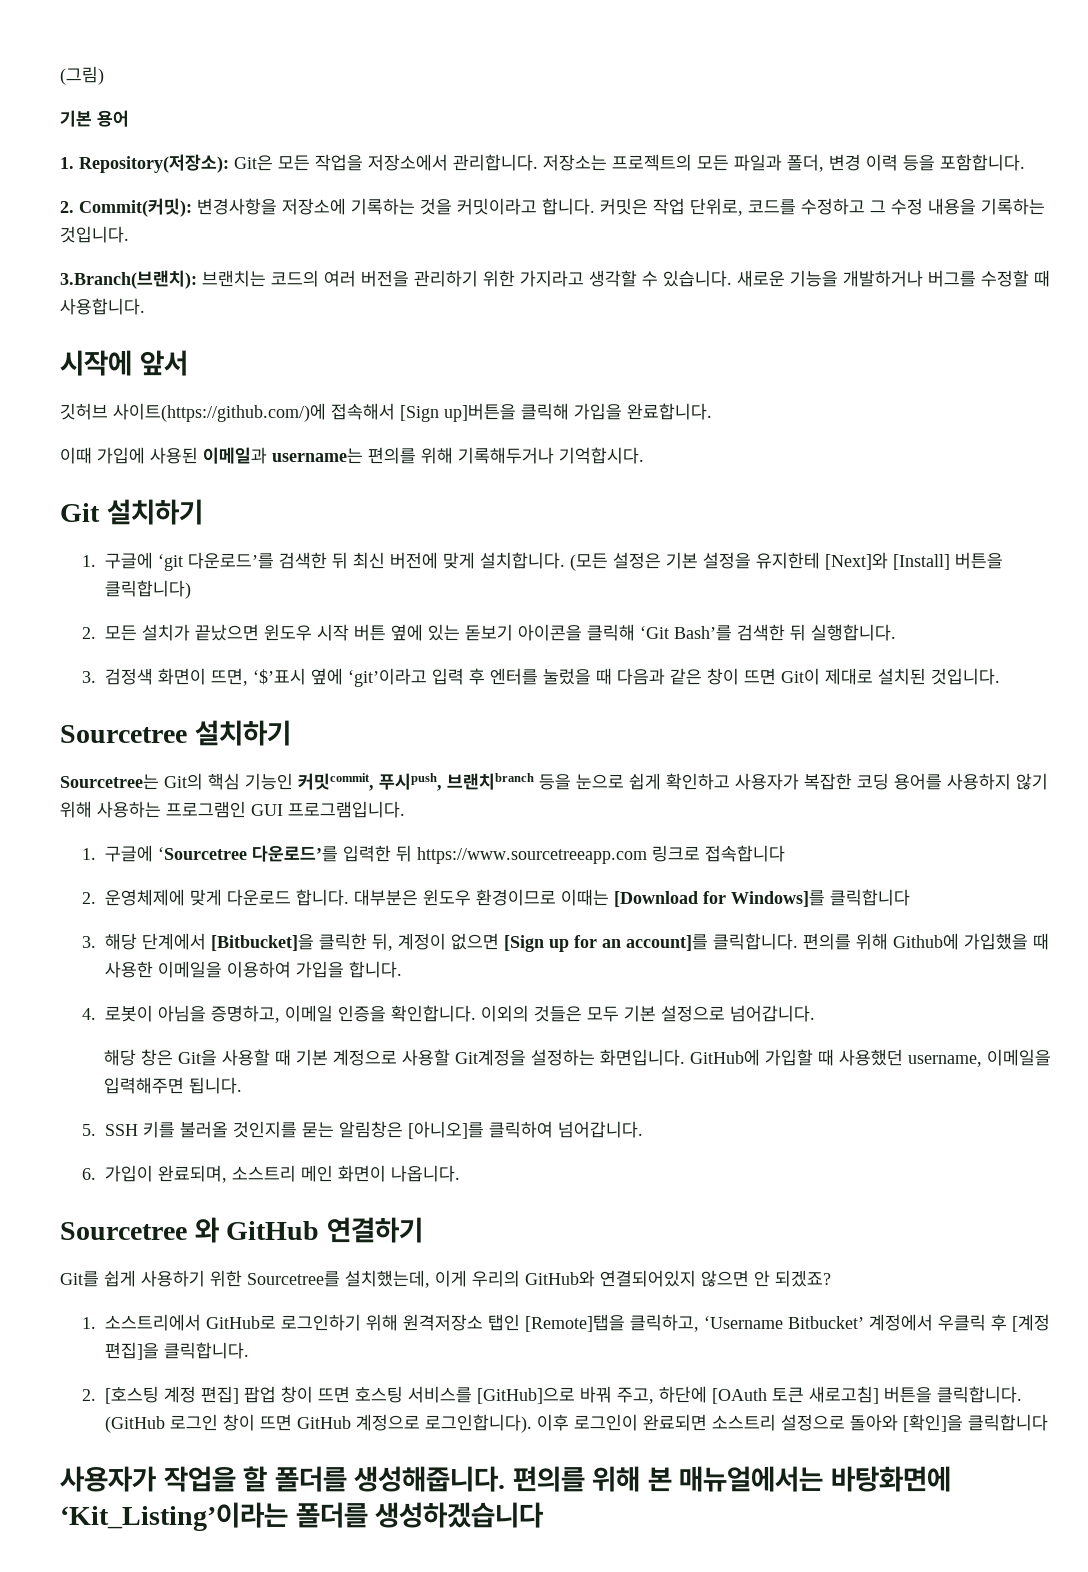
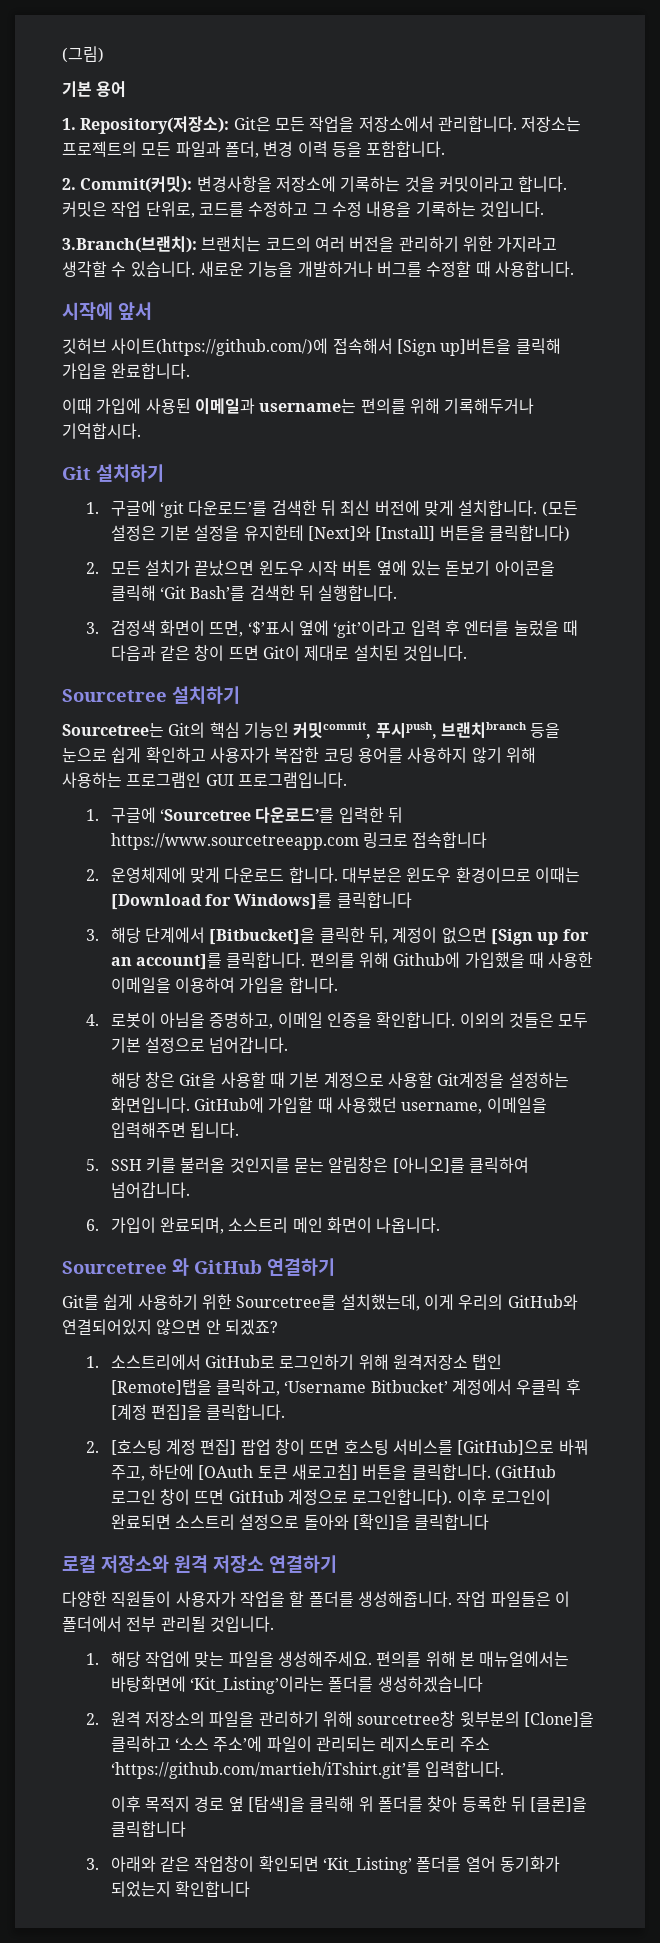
- 사용자가 작업을 할 폴더를 생성해줍니다.
+ 로컬 저장소와 원격 저장소 연결하기
+ 다양한 직원들이 사용자가 작업을 할 폴더를 생성해줍니다.
+ 작업 파일들은 이 폴더에서 전부 관리될 것입니다.
+ 1. 해당 작업에 맞는 파일을 생성해주세요.
+ 2. 원격 저장소의 파일을 관리하기 위해 sourcetree창 윗부분의 [Clone]을 클릭하고 ‘소스 주소’에 파일이 관리되는 레지스토리 주소 ‘https://github.com/martieh/iTshirt.git’를 입력합니다.
+ 이후 목적지 경로 옆 [탐색]을 클릭해 위 폴더를 찾아 등록한 뒤 [클론]을 클릭합니다
+ 3. 아래와 같은 작업창이 확인되면 ‘Kit_Listing’ 폴더를 열어 동기화가 되었는지 확인합니다

